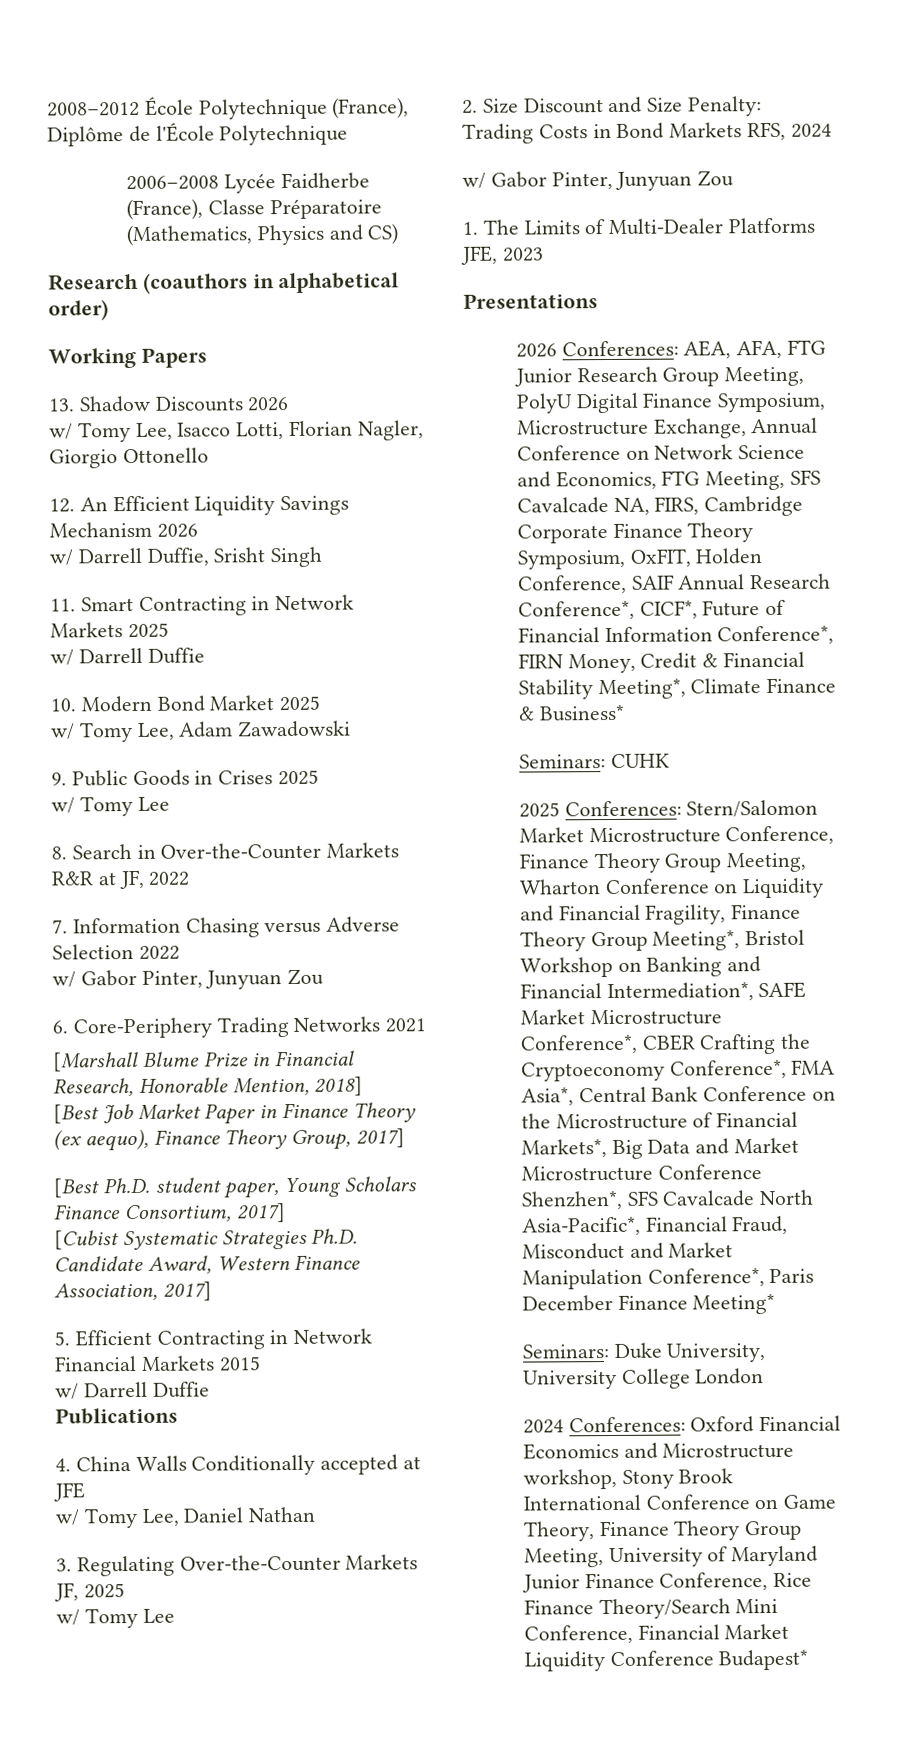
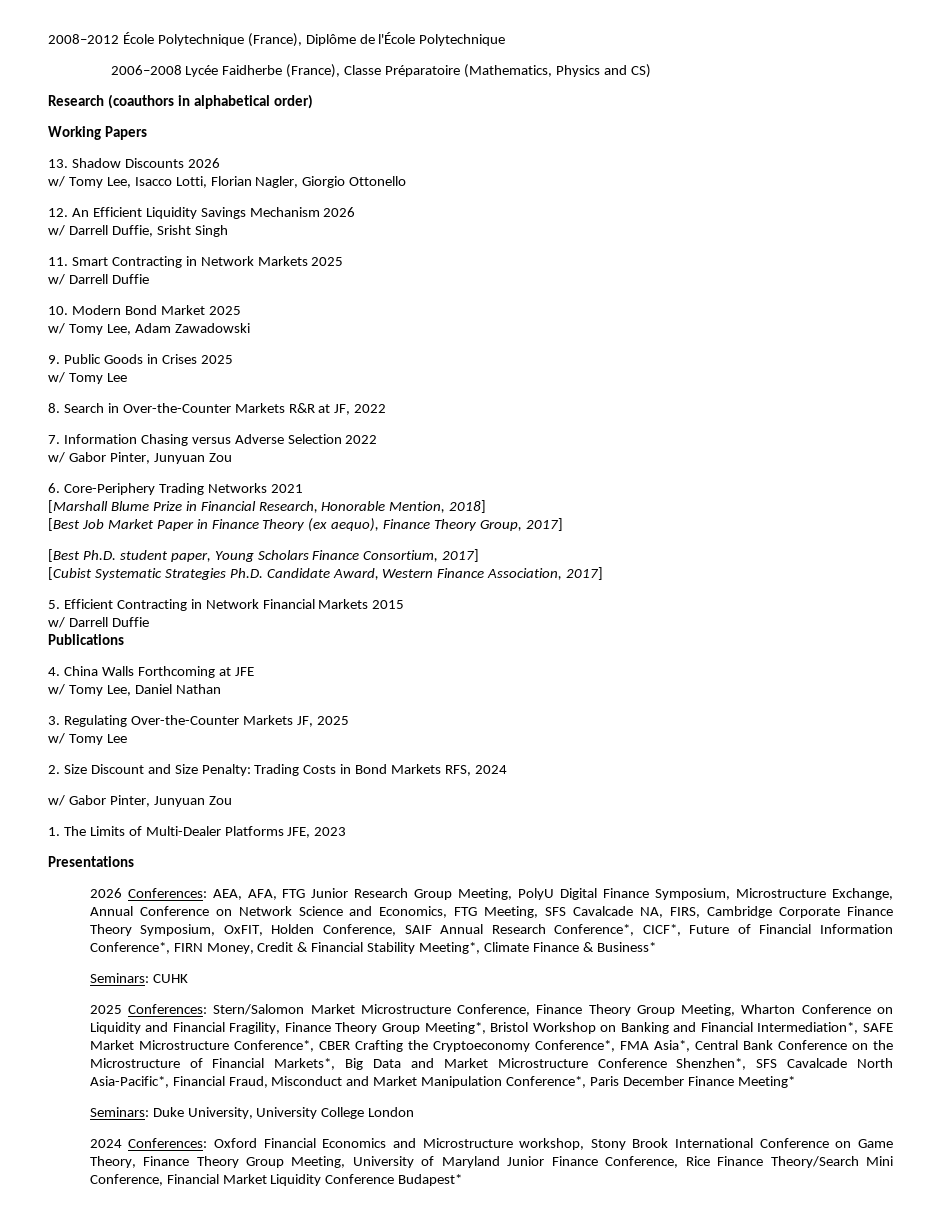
- 4. China Walls Conditionally accepted at JFE
+ 4. China Walls Forthcoming at JFE

